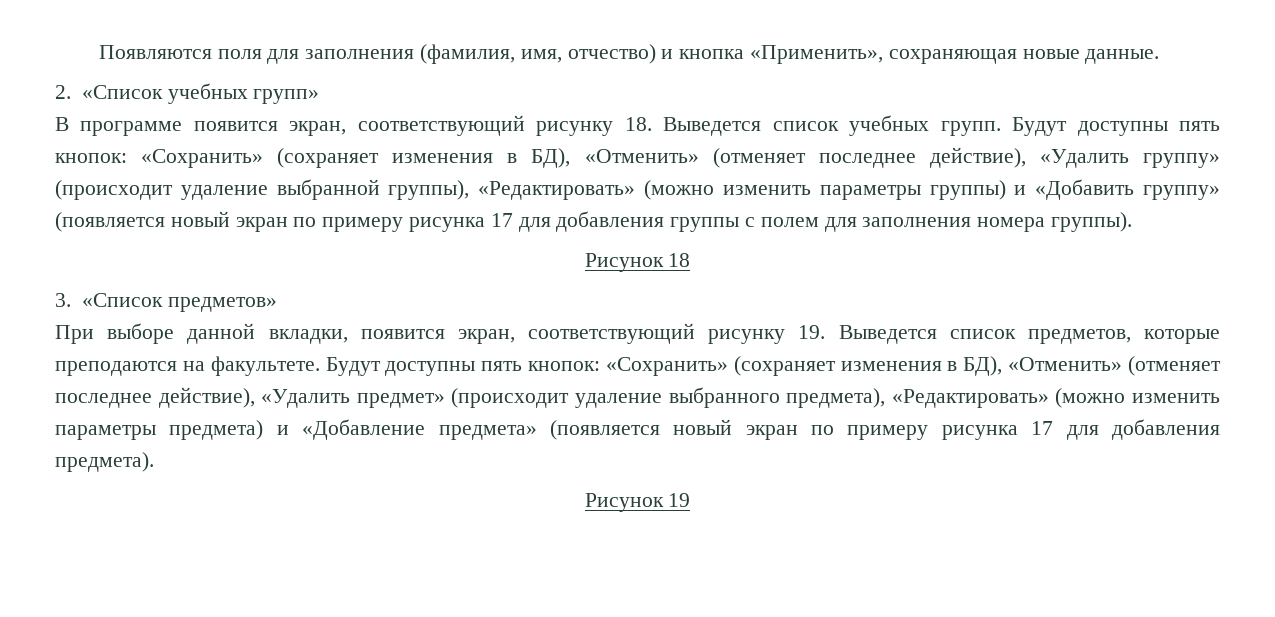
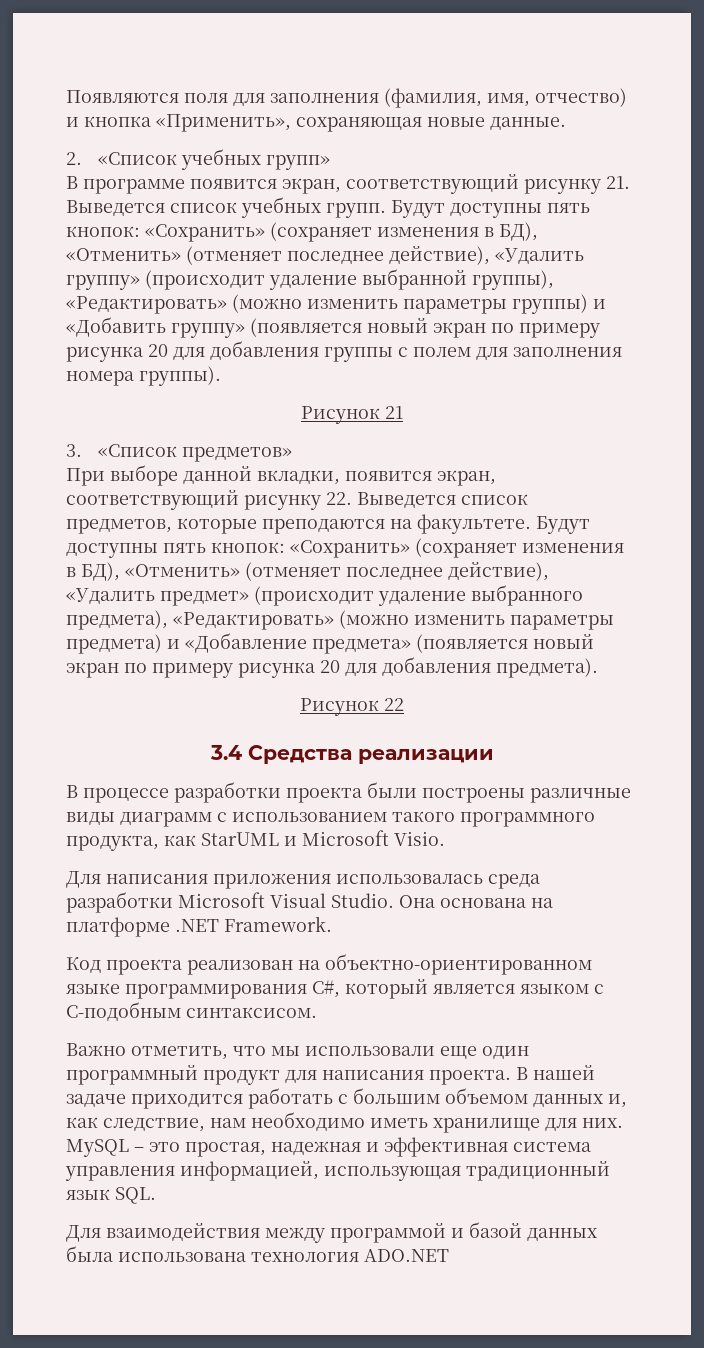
- В программе появится экран, соответствующий рисунку 18. Выведется список учебных групп.
+ В программе появится экран, соответствующий рисунку 21. Выведется список учебных групп.
- Будут доступны пять кнопок: «Сохранить» (сохраняет изменения в БД), «Отменить» (отменяет последнее действие), «Удалить группу» (происходит удаление выбранной группы), «Редактировать» (можно изменить параметры группы) и «Добавить группу» (появляется новый экран по примеру рисунка 17 для добавления группы с полем для заполнения номера группы).
+ Будут доступны пять кнопок: «Сохранить» (сохраняет изменения в БД), «Отменить» (отменяет последнее действие), «Удалить группу» (происходит удаление выбранной группы), «Редактировать» (можно изменить параметры группы) и «Добавить группу» (появляется новый экран по примеру рисунка 20 для добавления группы с полем для заполнения номера группы).
- Рисунок 18
+ Рисунок 21
- При выборе данной вкладки, появится экран, соответствующий рисунку 19. Выведется список предметов, которые преподаются на факультете.
+ При выборе данной вкладки, появится экран, соответствующий рисунку 22. Выведется список предметов, которые преподаются на факультете.
- Будут доступны пять кнопок: «Сохранить» (сохраняет изменения в БД), «Отменить» (отменяет последнее действие), «Удалить предмет» (происходит удаление выбранного предмета), «Редактировать» (можно изменить параметры предмета) и «Добавление предмета» (появляется новый экран по примеру рисунка 17 для добавления предмета).
+ Будут доступны пять кнопок: «Сохранить» (сохраняет изменения в БД), «Отменить» (отменяет последнее действие), «Удалить предмет» (происходит удаление выбранного предмета), «Редактировать» (можно изменить параметры предмета) и «Добавление предмета» (появляется новый экран по примеру рисунка 20 для добавления предмета).
- Рисунок 19
+ Рисунок 22
+ 3.4 Средства реализации
+ В процессе разработки проекта были построены различные виды диаграмм с использованием такого программного продукта, как StarUML и Microsoft Visio.
+ Для написания приложения использовалась среда разработки Microsoft Visual Studio. Она основана на платформе .NET Framework.
+ Код проекта реализован на объектно-ориентированном языке программирования C#, который является языком с С-подобным синтаксисом.
+ Важно отметить, что мы использовали еще один программный продукт для написания проекта. В нашей задаче приходится работать с большим объемом данных и, как следствие, нам необходимо иметь хранилище для них. MySQL – это простая, надежная и эффективная система управления информацией, использующая традиционный язык SQL.
+ Для взаимодействия между программой и базой данных была использована технология ADO.NET

